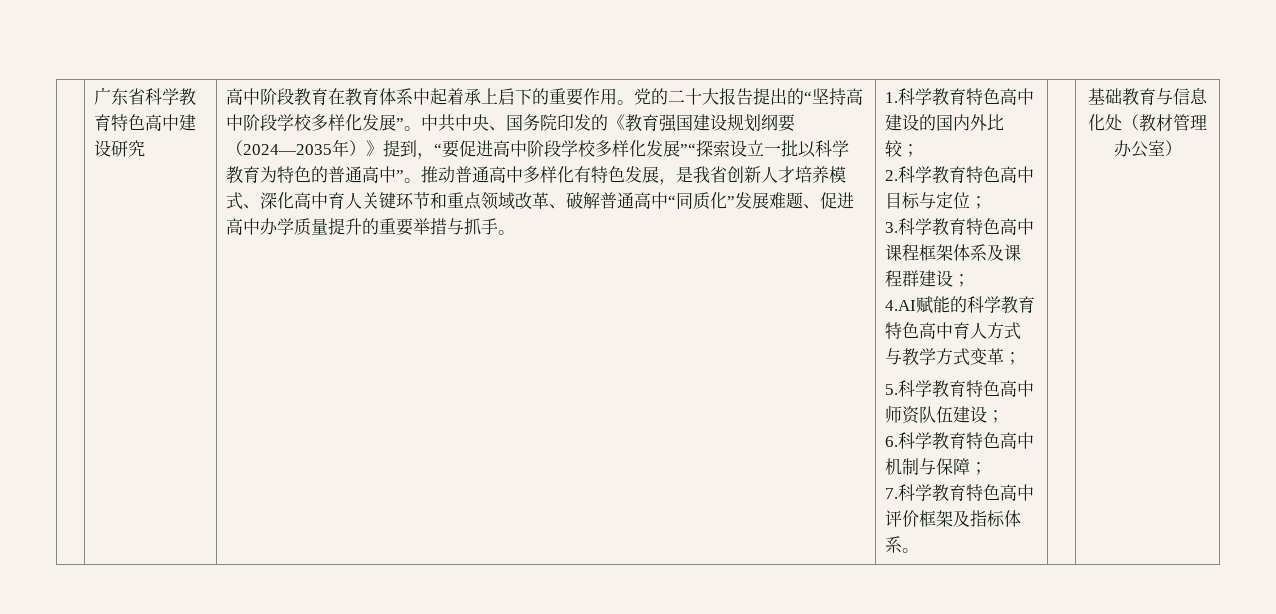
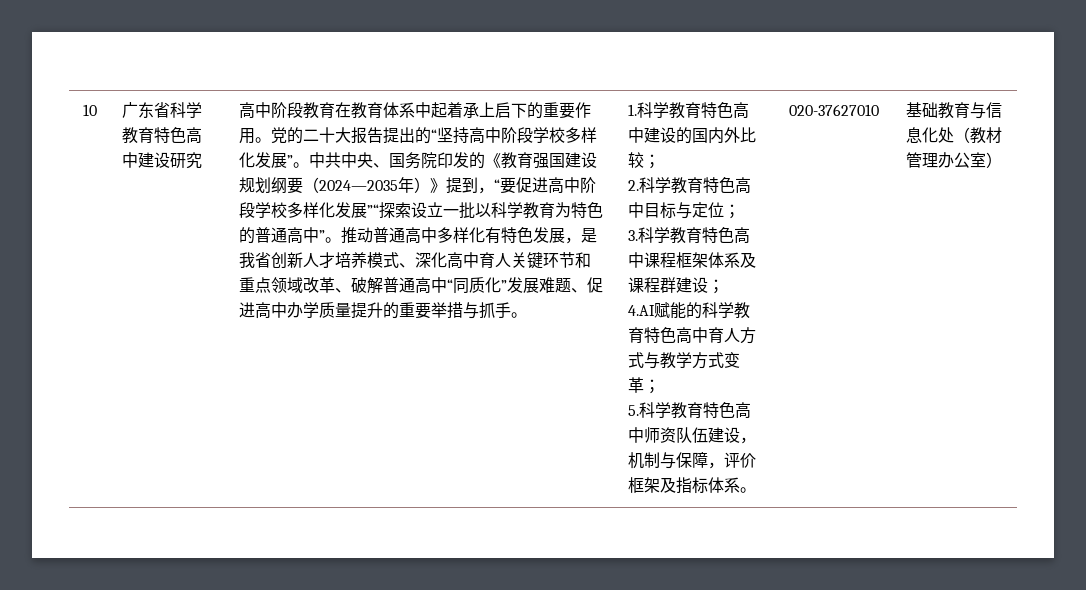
+ 10
- 5.科学教育特色高中师资队伍建设；
- 6.科学教育特色高中机制与保障；
- 7.科学教育特色高中评价框架及指标体系。
+ 5.科学教育特色高中师资队伍建设，机制与保障，评价框架及指标体系。
+ 020-37627010

